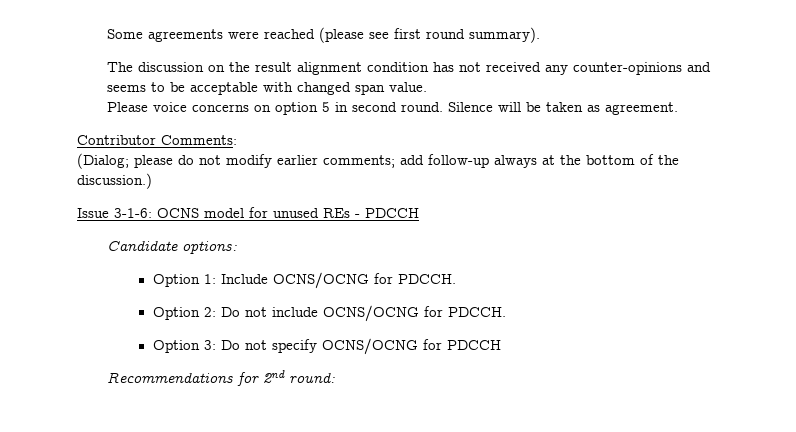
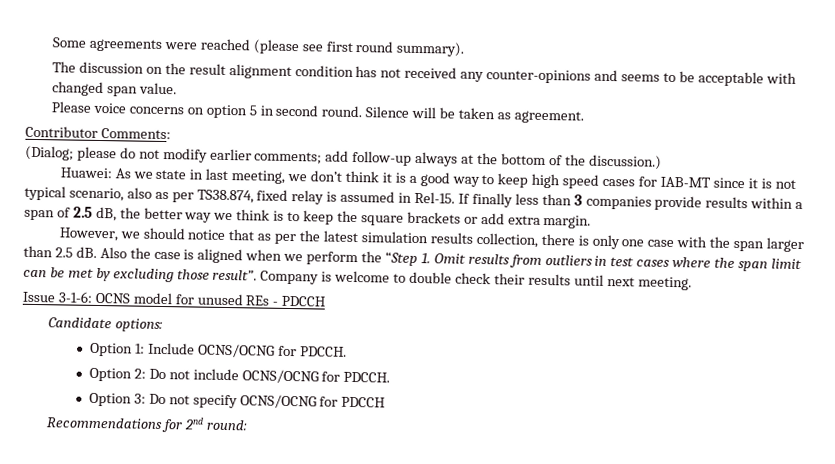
+ Huawei: As we state in last meeting, we don’t think it is a good way to keep high speed cases for IAB-MT since it is not typical scenario, also as per TS38.874, fixed relay is assumed in Rel-15. If finally less than 3 companies provide results within a span of 2.5 dB, the better way we think is to keep the square brackets or add extra margin.
+ However, we should notice that as per the latest simulation results collection, there is only one case with the span larger than 2.5 dB. Also the case is aligned when we perform the “Step 1. Omit results from outliers in test cases where the span limit can be met by excluding those result”. Company is welcome to double check their results until next meeting.

